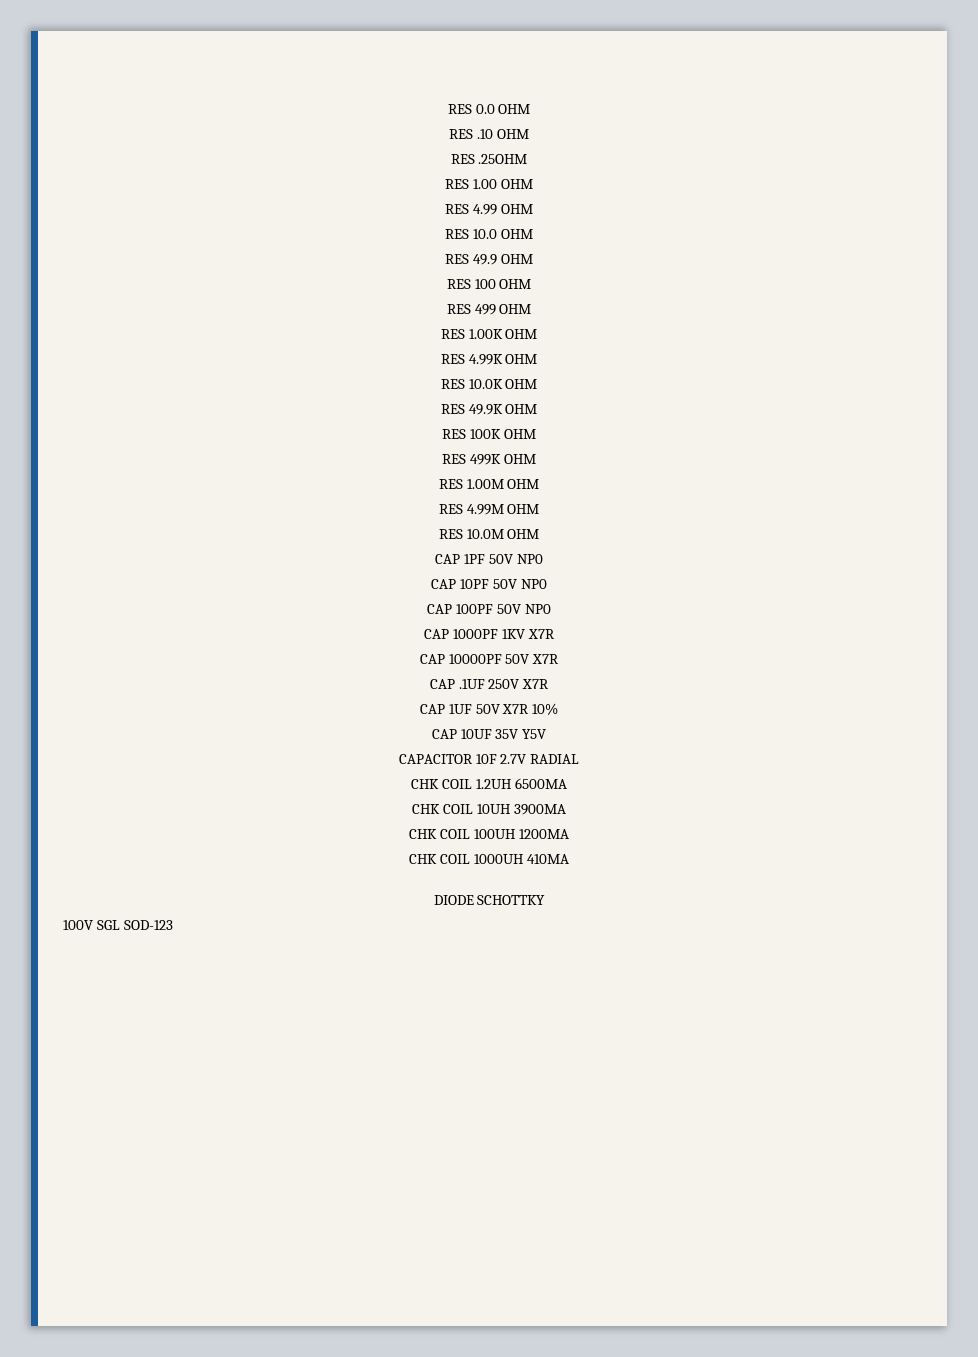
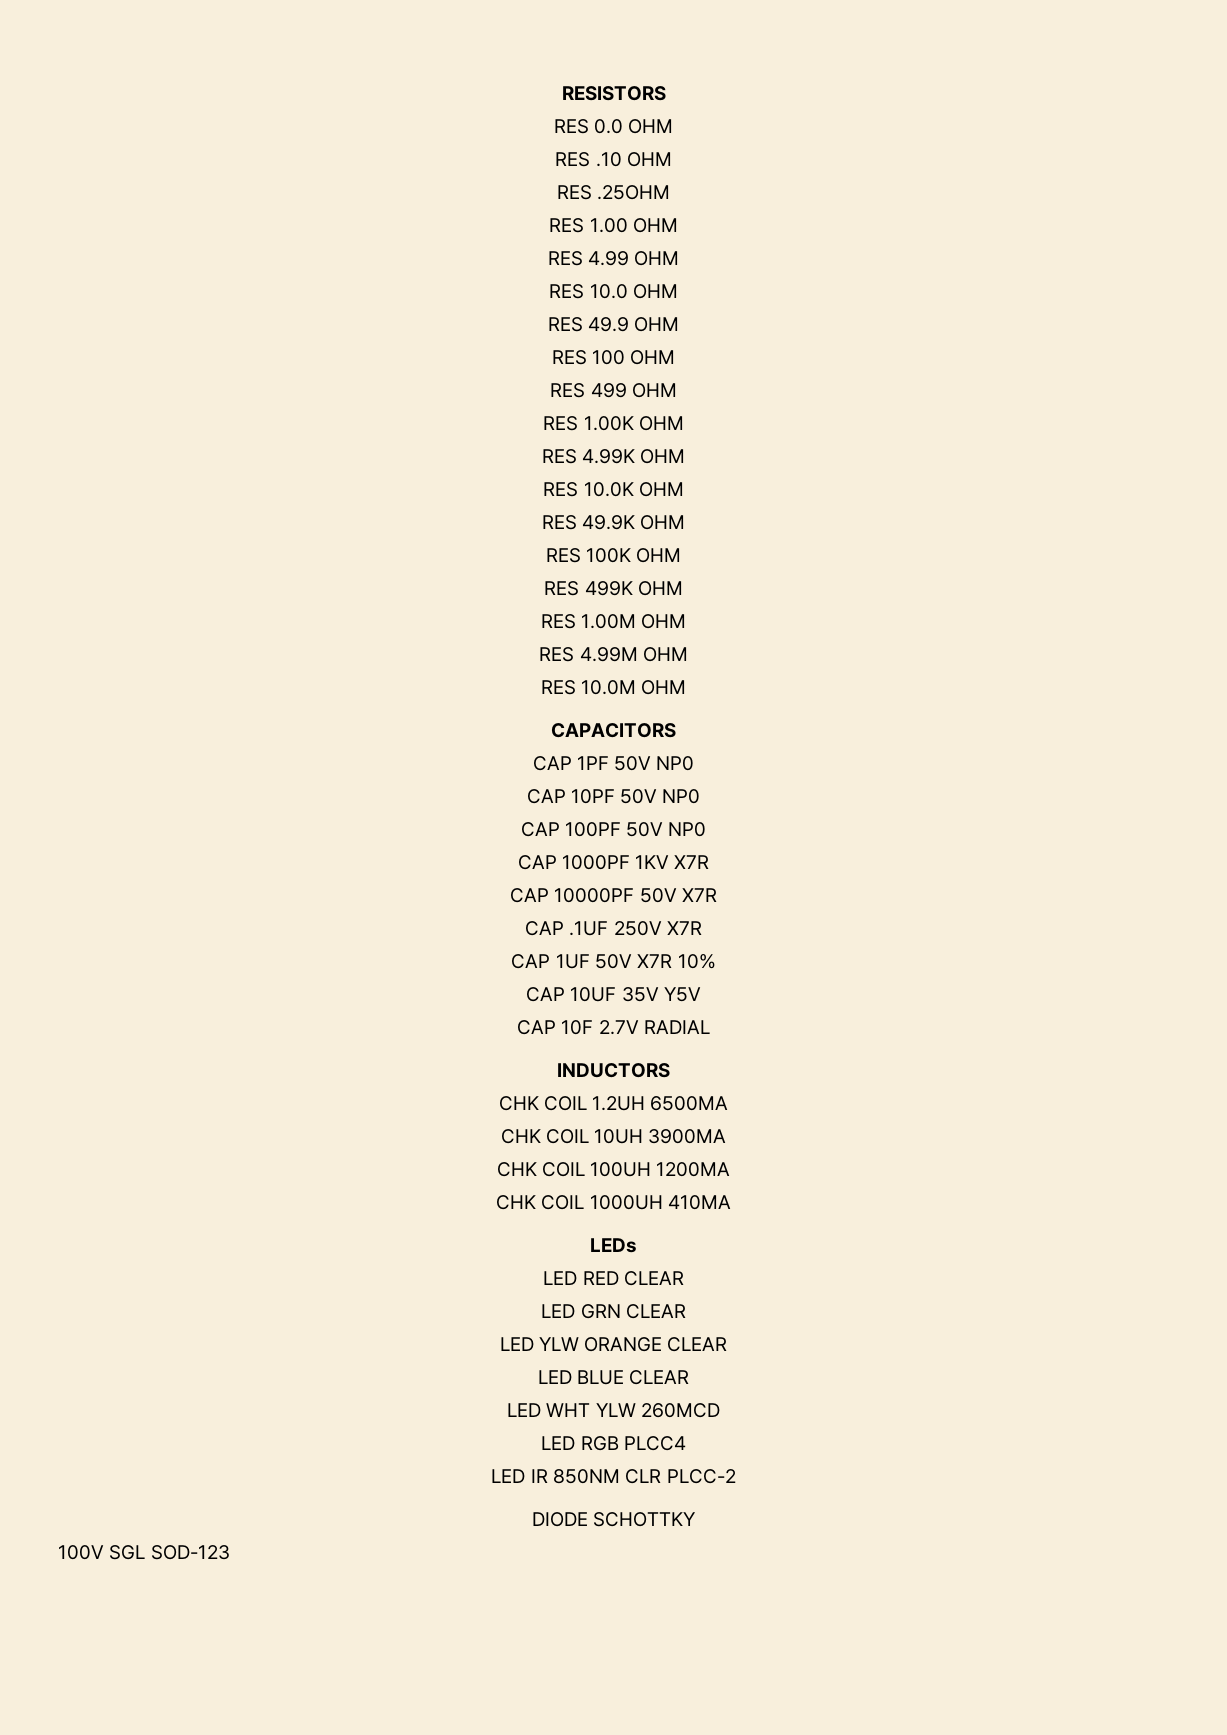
+ RESISTORS
+ CAPACITORS
- CAPACITOR 10F 2.7V RADIAL
+ CAP 10F 2.7V RADIAL
+ INDUCTORS
+ LEDs
+ LED RED CLEAR
+ LED GRN CLEAR
+ LED YLW ORANGE CLEAR
+ LED BLUE CLEAR
+ LED WHT YLW 260MCD
+ LED RGB PLCC4
+ LED IR 850NM CLR PLCC-2

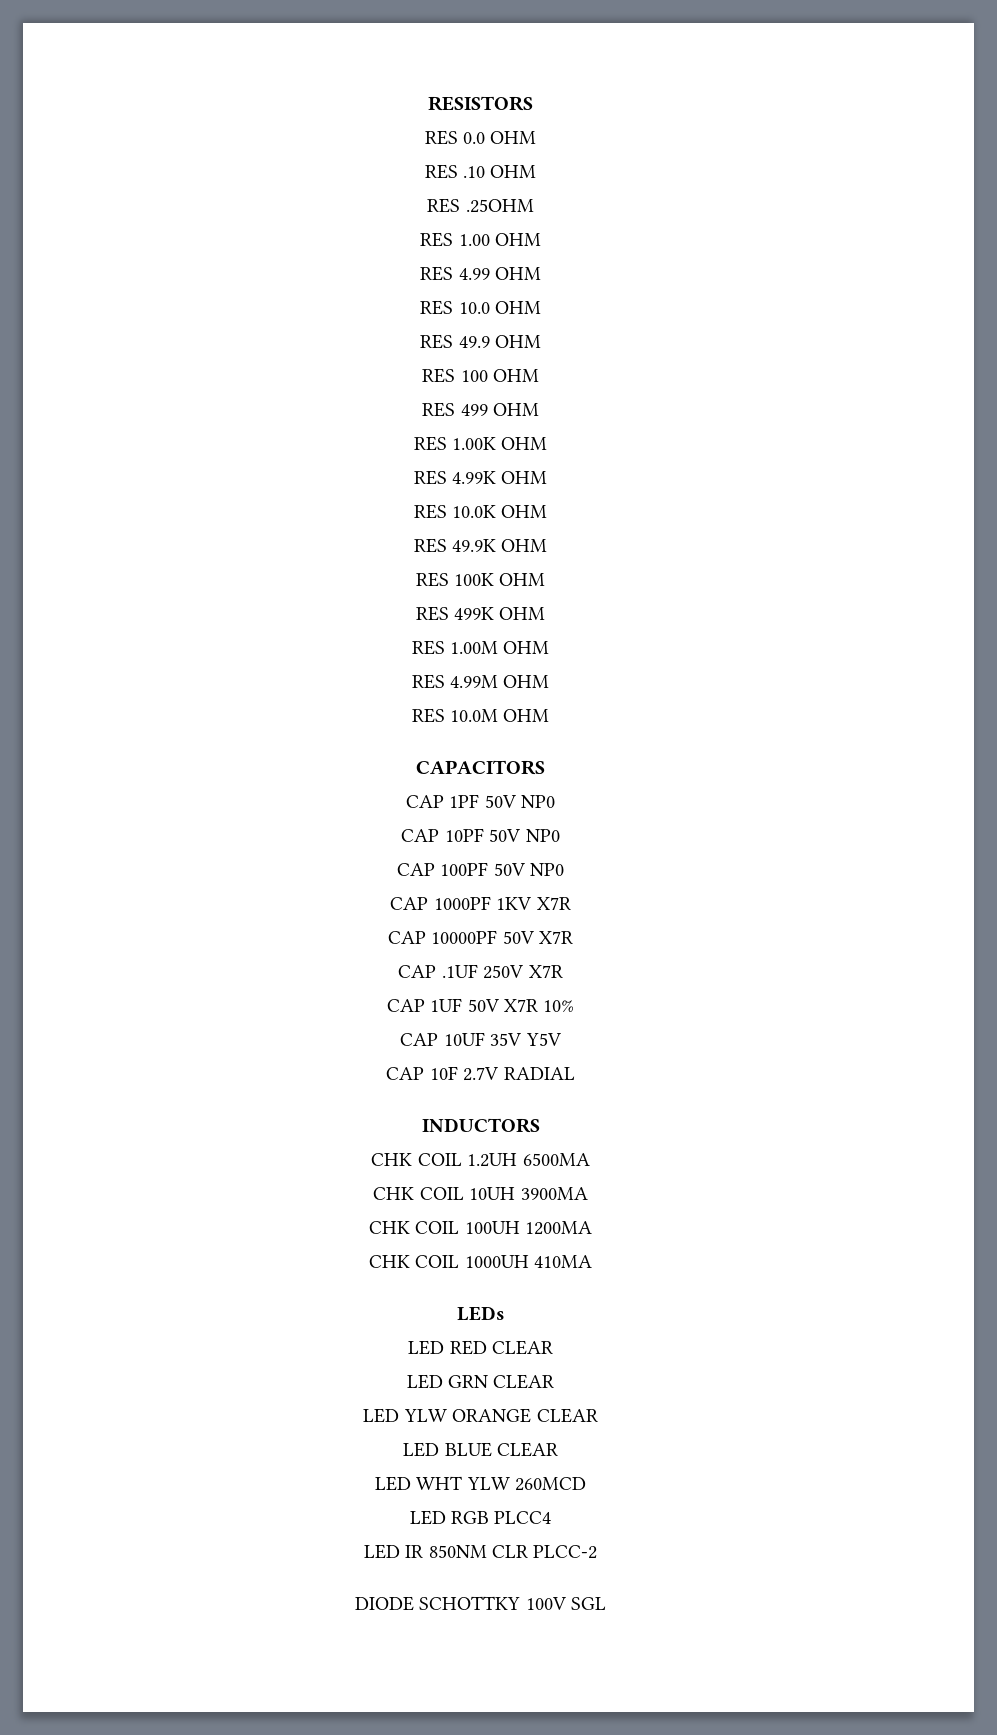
- DIODE SCHOTTKY
- 100V SGL SOD-123
+ DIODE SCHOTTKY 100V SGL

